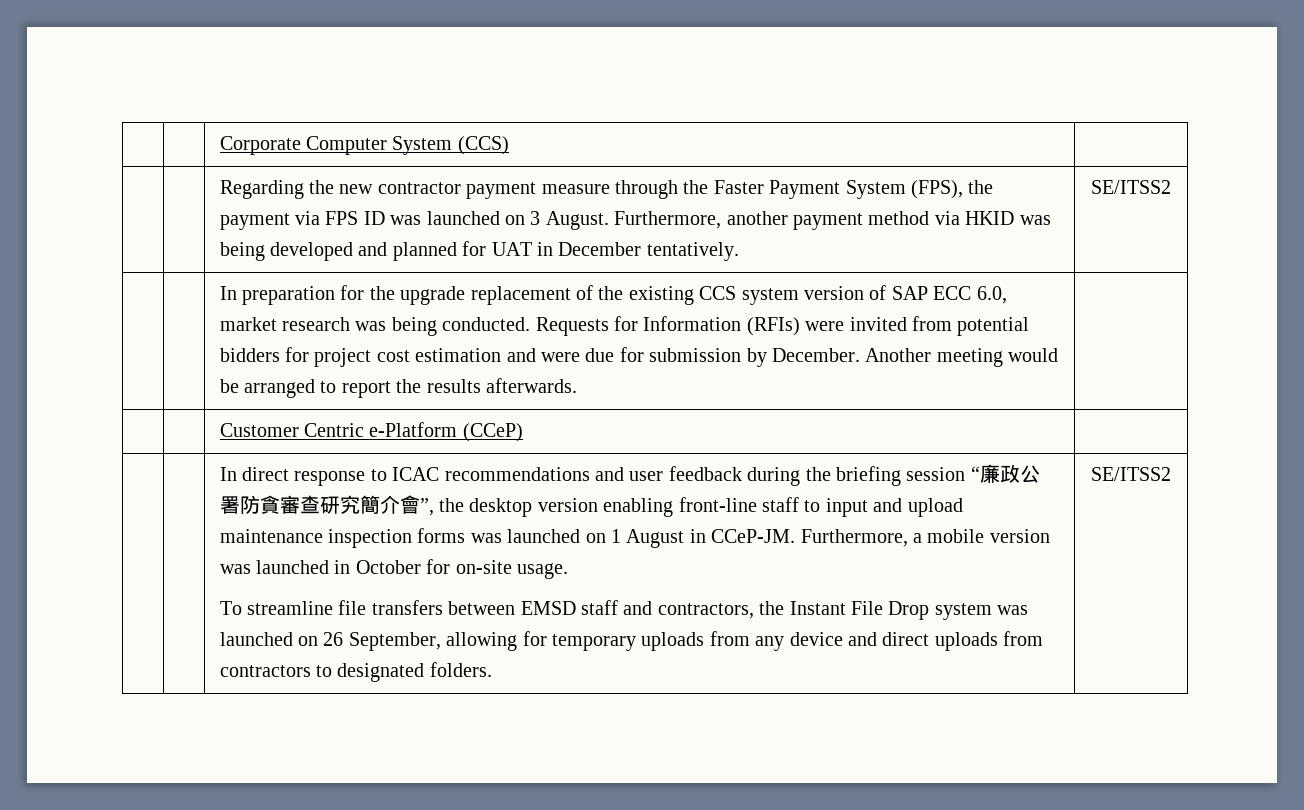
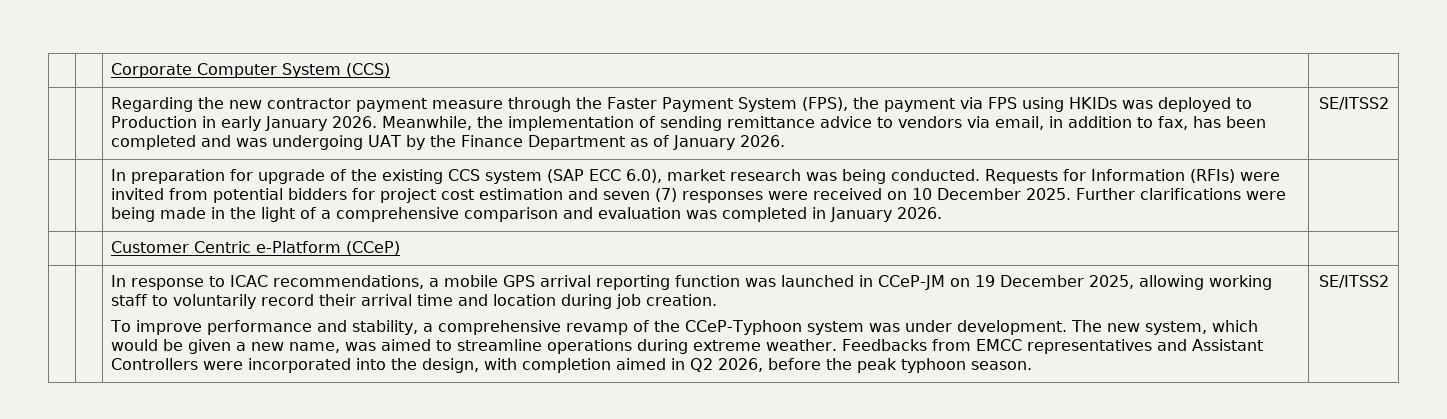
- Regarding the new contractor payment measure through the Faster Payment System (FPS), the payment via FPS ID was launched on 3 August. Furthermore, another payment method via HKID was being developed and planned for UAT in December tentatively.
+ Regarding the new contractor payment measure through the Faster Payment System (FPS), the payment via FPS using HKIDs was deployed to Production in early January 2026. Meanwhile, the implementation of sending remittance advice to vendors via email, in addition to fax, has been completed and was undergoing UAT by the Finance Department as of January 2026.
- In preparation for the upgrade replacement of the existing CCS system version of SAP ECC 6.0, market research was being conducted.
+ In preparation for upgrade of the existing CCS system (SAP ECC 6.0), market research was being conducted.
- Requests for Information (RFIs) were invited from potential bidders for project cost estimation and were due for submission by December. Another meeting would be arranged to report the results afterwards.
+ Requests for Information (RFIs) were invited from potential bidders for project cost estimation and seven (7) responses were received on 10 December 2025. Further clarifications were being made in the light of a comprehensive comparison and evaluation was completed in January 2026.
- In direct response to ICAC recommendations and user feedback during the briefing session “廉政公署防貪審查研究簡介會”, the desktop version enabling front-line staff to input and upload maintenance inspection forms was launched on 1 August in CCeP-JM. Furthermore, a mobile version was launched in October for on-site usage.
- To streamline file transfers between EMSD staff and contractors, the Instant File Drop system was launched on 26 September, allowing for temporary uploads from any device and direct uploads from contractors to designated folders.
+ In response to ICAC recommendations, a mobile GPS arrival reporting function was launched in CCeP-JM on 19 December 2025, allowing working staff to voluntarily record their arrival time and location during job creation.
+ To improve performance and stability, a comprehensive revamp of the CCeP-Typhoon system was under development. The new system, which would be given a new name, was aimed to streamline operations during extreme weather. Feedbacks from EMCC representatives and Assistant Controllers were incorporated into the design, with completion aimed in Q2 2026, before the peak typhoon season.

